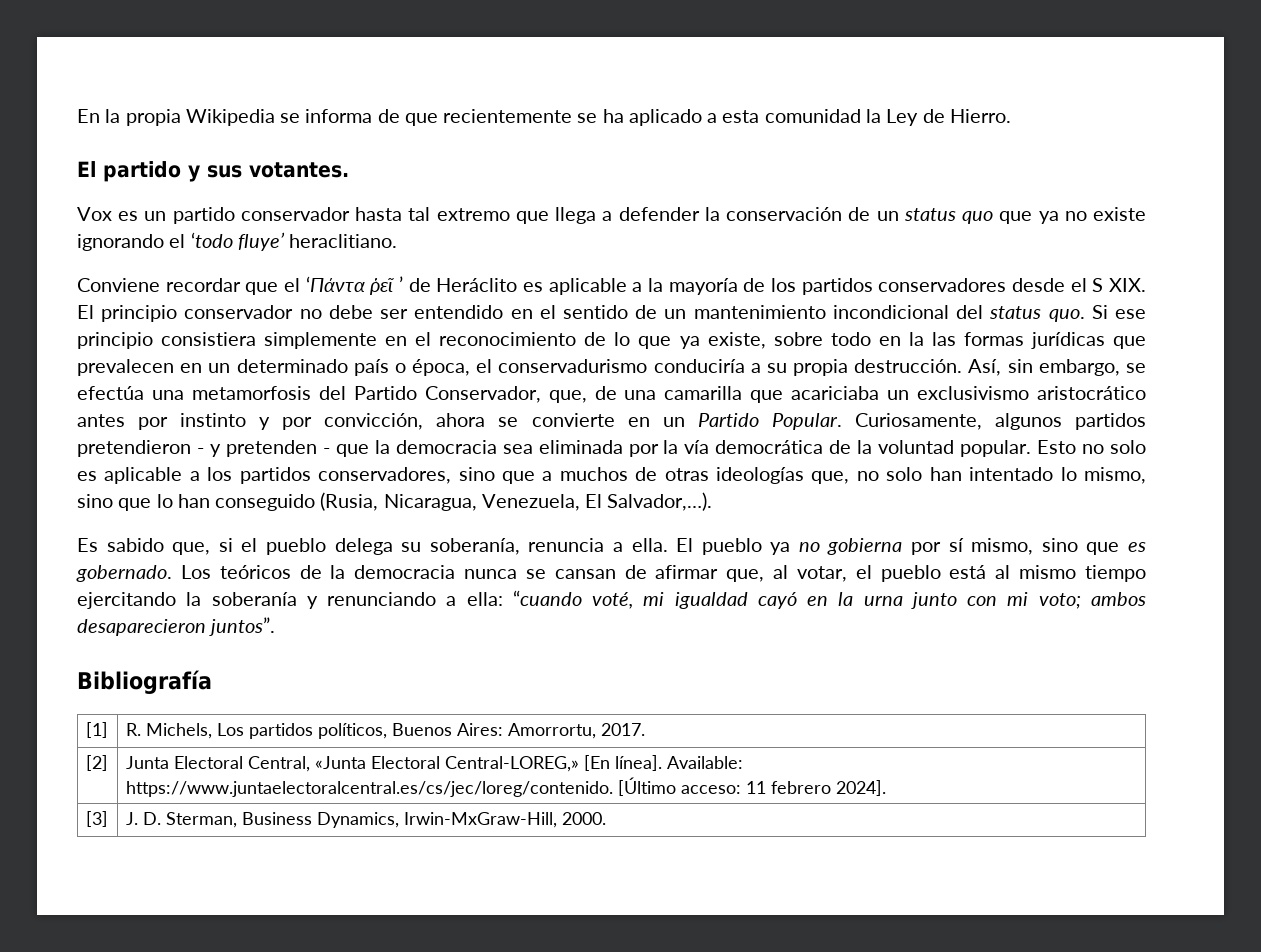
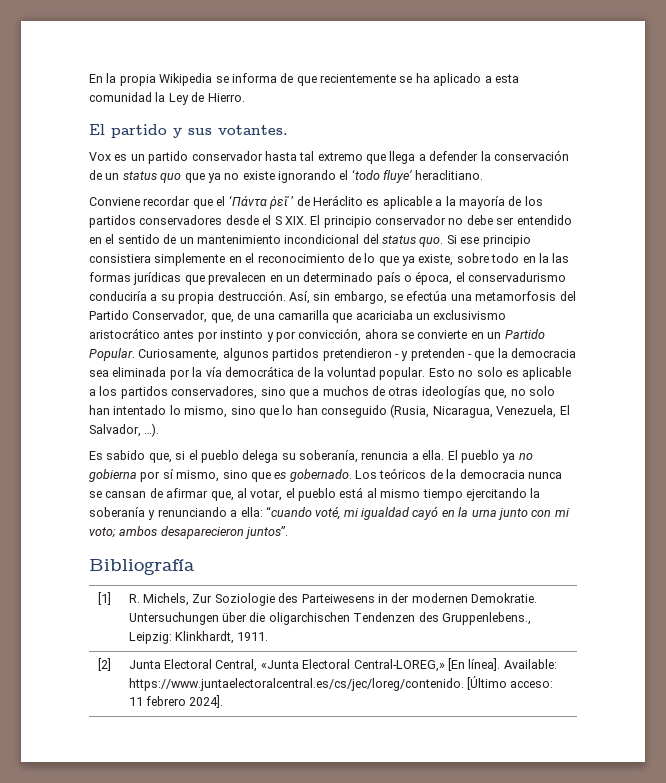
- Esto no solo es aplicable a los partidos conservadores, sino que a muchos de otras ideologías que, no solo han intentado lo mismo, sino que lo han conseguido (Rusia, Nicaragua, Venezuela, El Salvador,…).
+ Esto no solo es aplicable a los partidos conservadores, sino que a muchos de otras ideologías que, no solo han intentado lo mismo, sino que lo han conseguido (Rusia, Nicaragua, Venezuela, El Salvador, …).
- [1] | R. Michels, Los partidos políticos, Buenos Aires: Amorrortu, 2017.
+ [1] | R. Michels, Zur Soziologie des Parteiwesens in der modernen Demokratie. Untersuchungen über die oligarchischen Tendenzen des Gruppenlebens., Leipzig: Klinkhardt, 1911.
- [3] | J. D. Sterman, Business Dynamics, Irwin-MxGraw-Hill, 2000.

